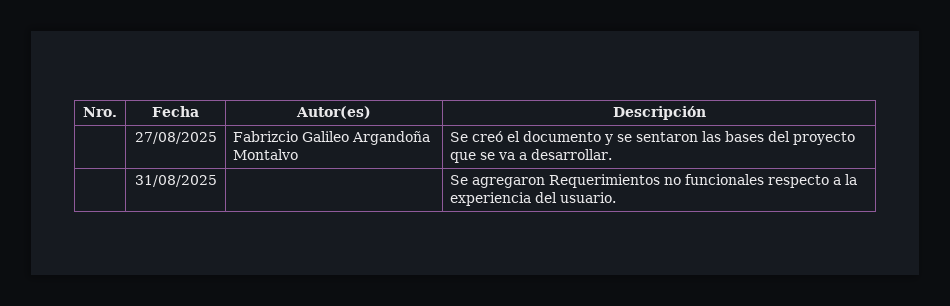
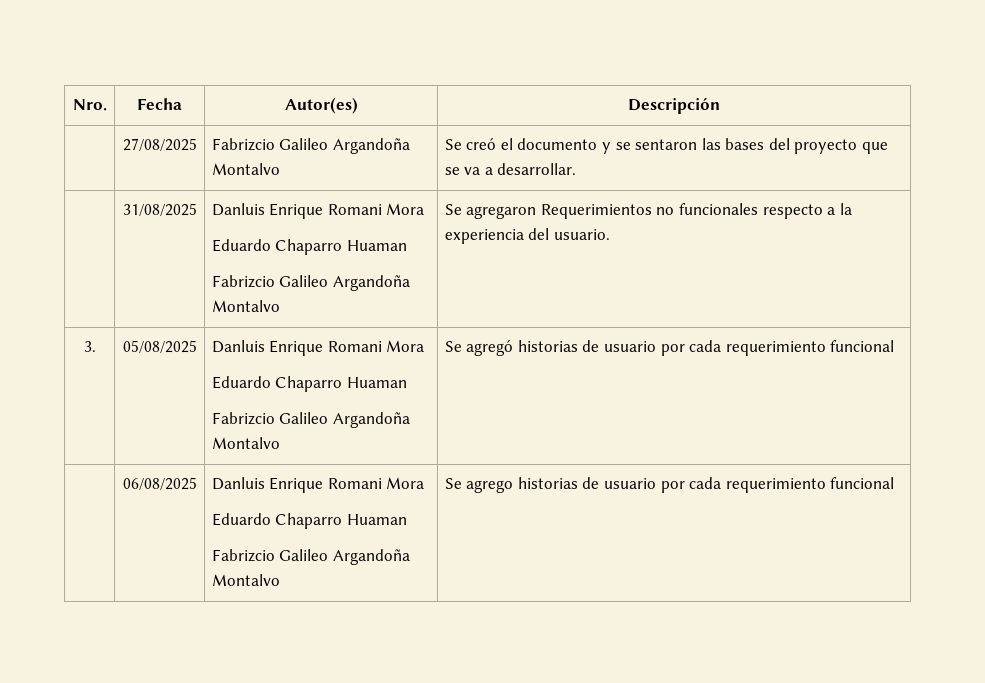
- | 31/08/2025 | | Se agregaron Requerimientos no funcionales respecto a la experiencia del usuario.
+ | 31/08/2025 | Danluis Enrique Romani Mora
+ Eduardo Chaparro Huaman
+ Fabrizcio Galileo Argandoña Montalvo | Se agregaron Requerimientos no funcionales respecto a la experiencia del usuario.
+ 3. | 05/08/2025 | Danluis Enrique Romani Mora
+ Eduardo Chaparro Huaman
+ Fabrizcio Galileo Argandoña Montalvo | Se agregó historias de usuario por cada requerimiento funcional
+ | 06/08/2025 | Danluis Enrique Romani Mora
+ Eduardo Chaparro Huaman
+ Fabrizcio Galileo Argandoña Montalvo | Se agrego historias de usuario por cada requerimiento funcional

